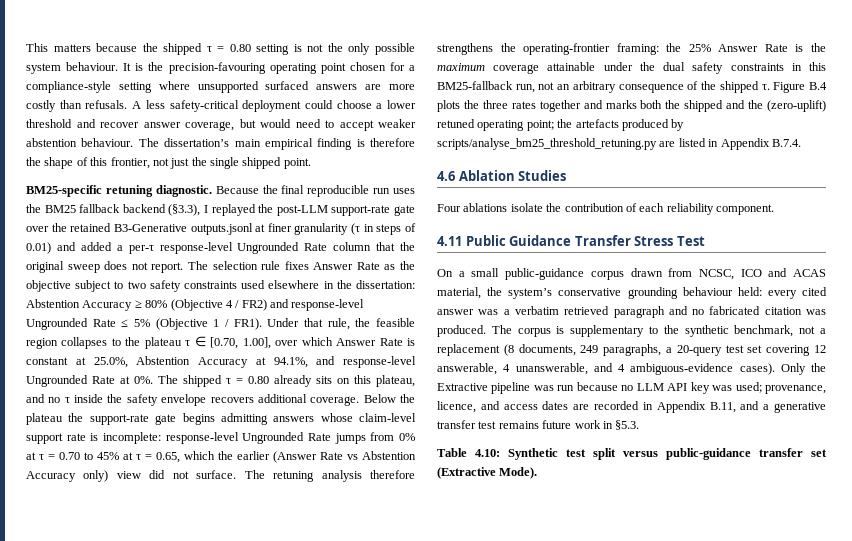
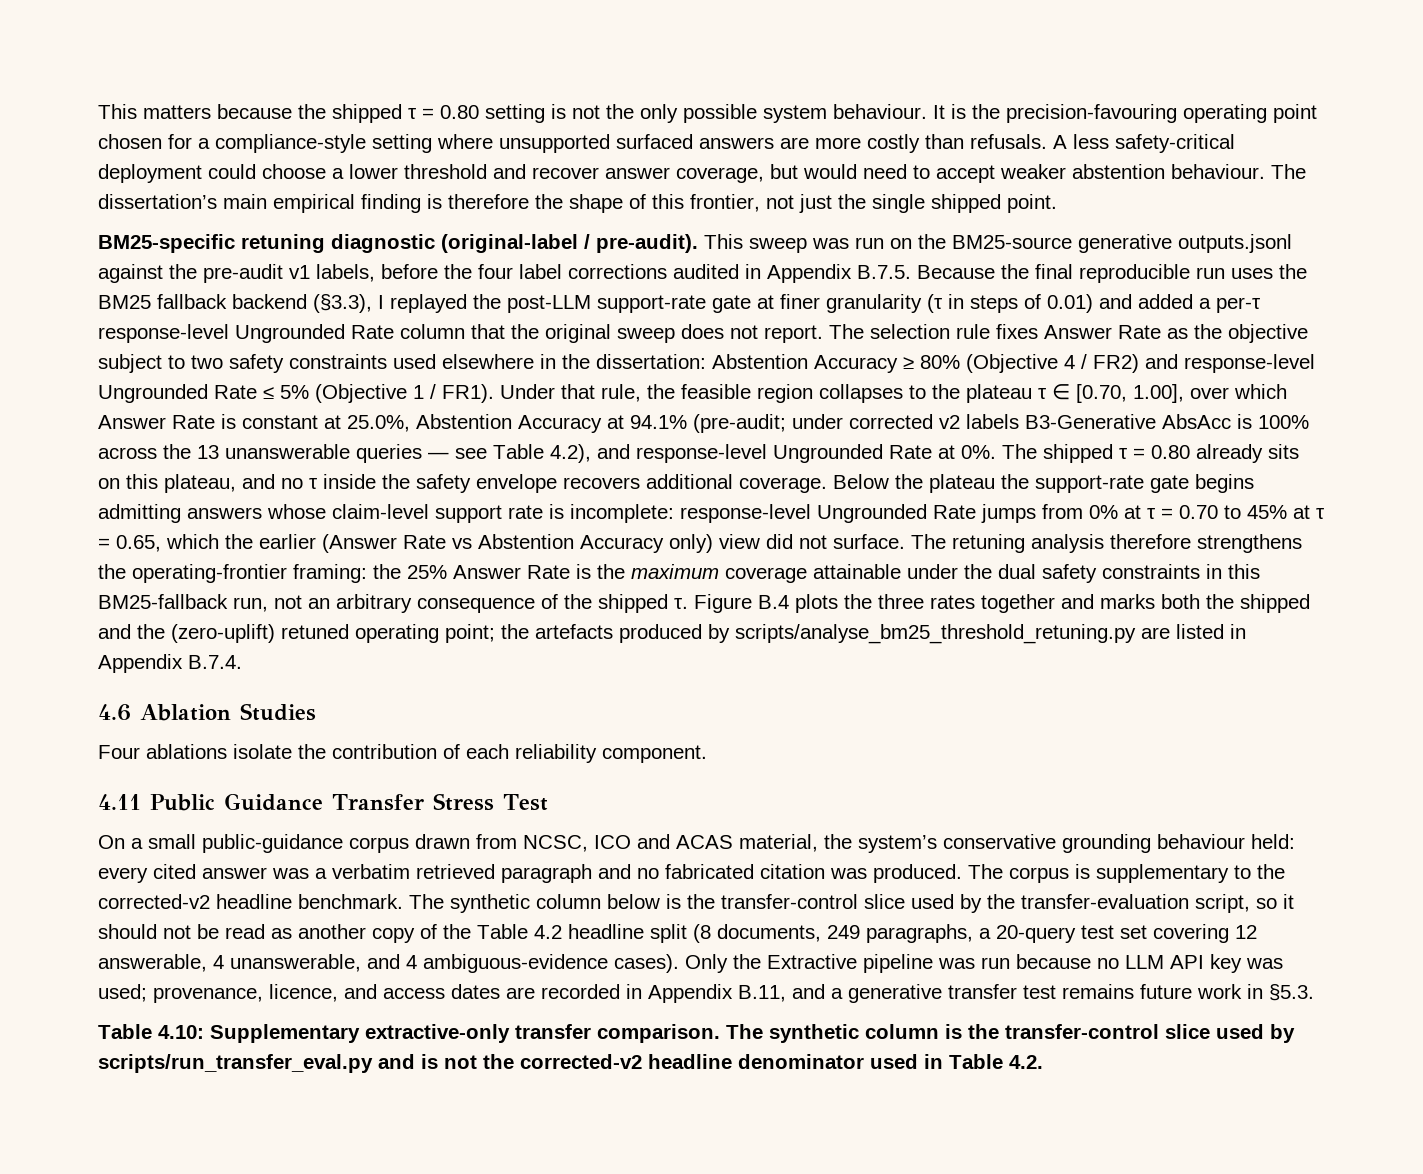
- BM25-specific retuning diagnostic. Because the final reproducible run uses the BM25 fallback backend (§3.3), I replayed the post-LLM support-rate gate over the retained B3-Generative outputs.jsonl at finer granularity (τ in steps of 0.01) and added a per-τ response-level Ungrounded Rate column that the original sweep does not report.
+ BM25-specific retuning diagnostic (original-label / pre-audit). This sweep was run on the BM25-source generative outputs.jsonl against the pre-audit v1 labels, before the four label corrections audited in Appendix B.7.5. Because the final reproducible run uses the BM25 fallback backend (§3.3), I replayed the post-LLM support-rate gate at finer granularity (τ in steps of 0.01) and added a per-τ response-level Ungrounded Rate column that the original sweep does not report.
- Under that rule, the feasible region collapses to the plateau τ ∈ [0.70, 1.00], over which Answer Rate is constant at 25.0%, Abstention Accuracy at 94.1%, and response-level Ungrounded Rate at 0%.
+ Under that rule, the feasible region collapses to the plateau τ ∈ [0.70, 1.00], over which Answer Rate is constant at 25.0%, Abstention Accuracy at 94.1% (pre-audit; under corrected v2 labels B3-Generative AbsAcc is 100% across the 13 unanswerable queries — see Table 4.2), and response-level Ungrounded Rate at 0%.
- The corpus is supplementary to the synthetic benchmark, not a replacement (8 documents, 249 paragraphs, a 20-query test set covering 12 answerable, 4 unanswerable, and 4 ambiguous-evidence cases).
+ The corpus is supplementary to the corrected-v2 headline benchmark. The synthetic column below is the transfer-control slice used by the transfer-evaluation script, so it should not be read as another copy of the Table 4.2 headline split (8 documents, 249 paragraphs, a 20-query test set covering 12 answerable, 4 unanswerable, and 4 ambiguous-evidence cases).
- Table 4.10: Synthetic test split versus public-guidance transfer set (Extractive Mode).
+ Table 4.10: Supplementary extractive-only transfer comparison. The synthetic column is the transfer-control slice used by scripts/run_transfer_eval.py and is not the corrected-v2 headline denominator used in Table 4.2.

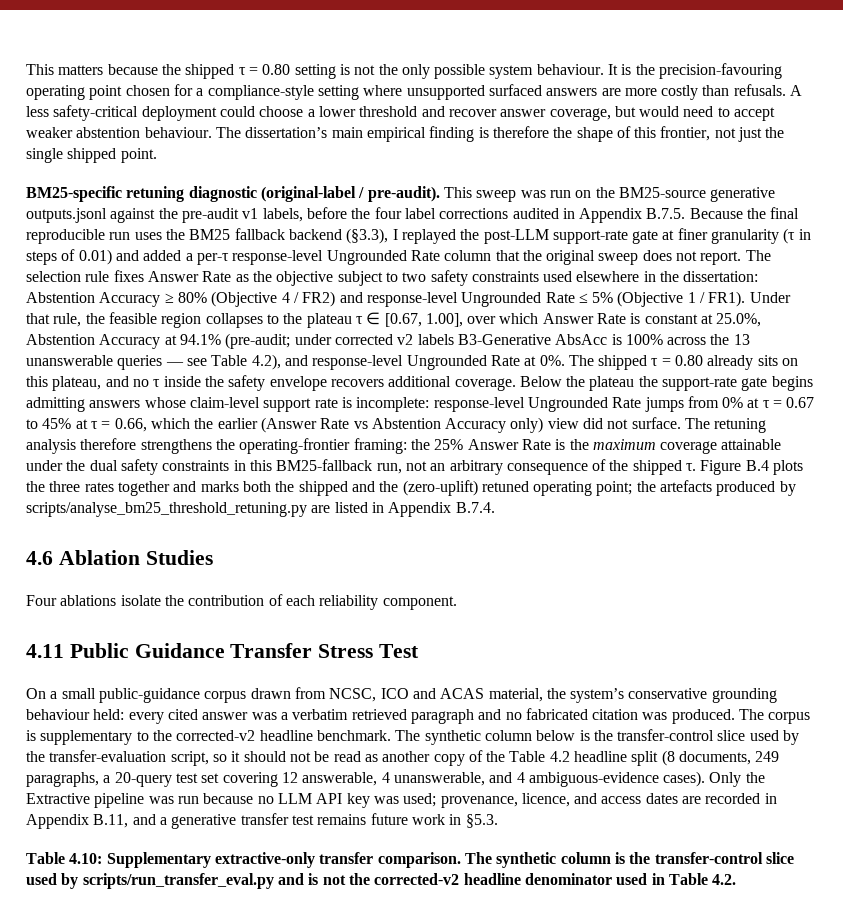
- Under that rule, the feasible region collapses to the plateau τ ∈ [0.70, 1.00], over which Answer Rate is constant at 25.0%, Abstention Accuracy at 94.1% (pre-audit; under corrected v2 labels B3-Generative AbsAcc is 100% across the 13 unanswerable queries — see Table 4.2), and response-level Ungrounded Rate at 0%.
+ Under that rule, the feasible region collapses to the plateau τ ∈ [0.67, 1.00], over which Answer Rate is constant at 25.0%, Abstention Accuracy at 94.1% (pre-audit; under corrected v2 labels B3-Generative AbsAcc is 100% across the 13 unanswerable queries — see Table 4.2), and response-level Ungrounded Rate at 0%.
- Below the plateau the support-rate gate begins admitting answers whose claim-level support rate is incomplete: response-level Ungrounded Rate jumps from 0% at τ = 0.70 to 45% at τ = 0.65, which the earlier (Answer Rate vs Abstention Accuracy only) view did not surface.
+ Below the plateau the support-rate gate begins admitting answers whose claim-level support rate is incomplete: response-level Ungrounded Rate jumps from 0% at τ = 0.67 to 45% at τ = 0.66, which the earlier (Answer Rate vs Abstention Accuracy only) view did not surface.

